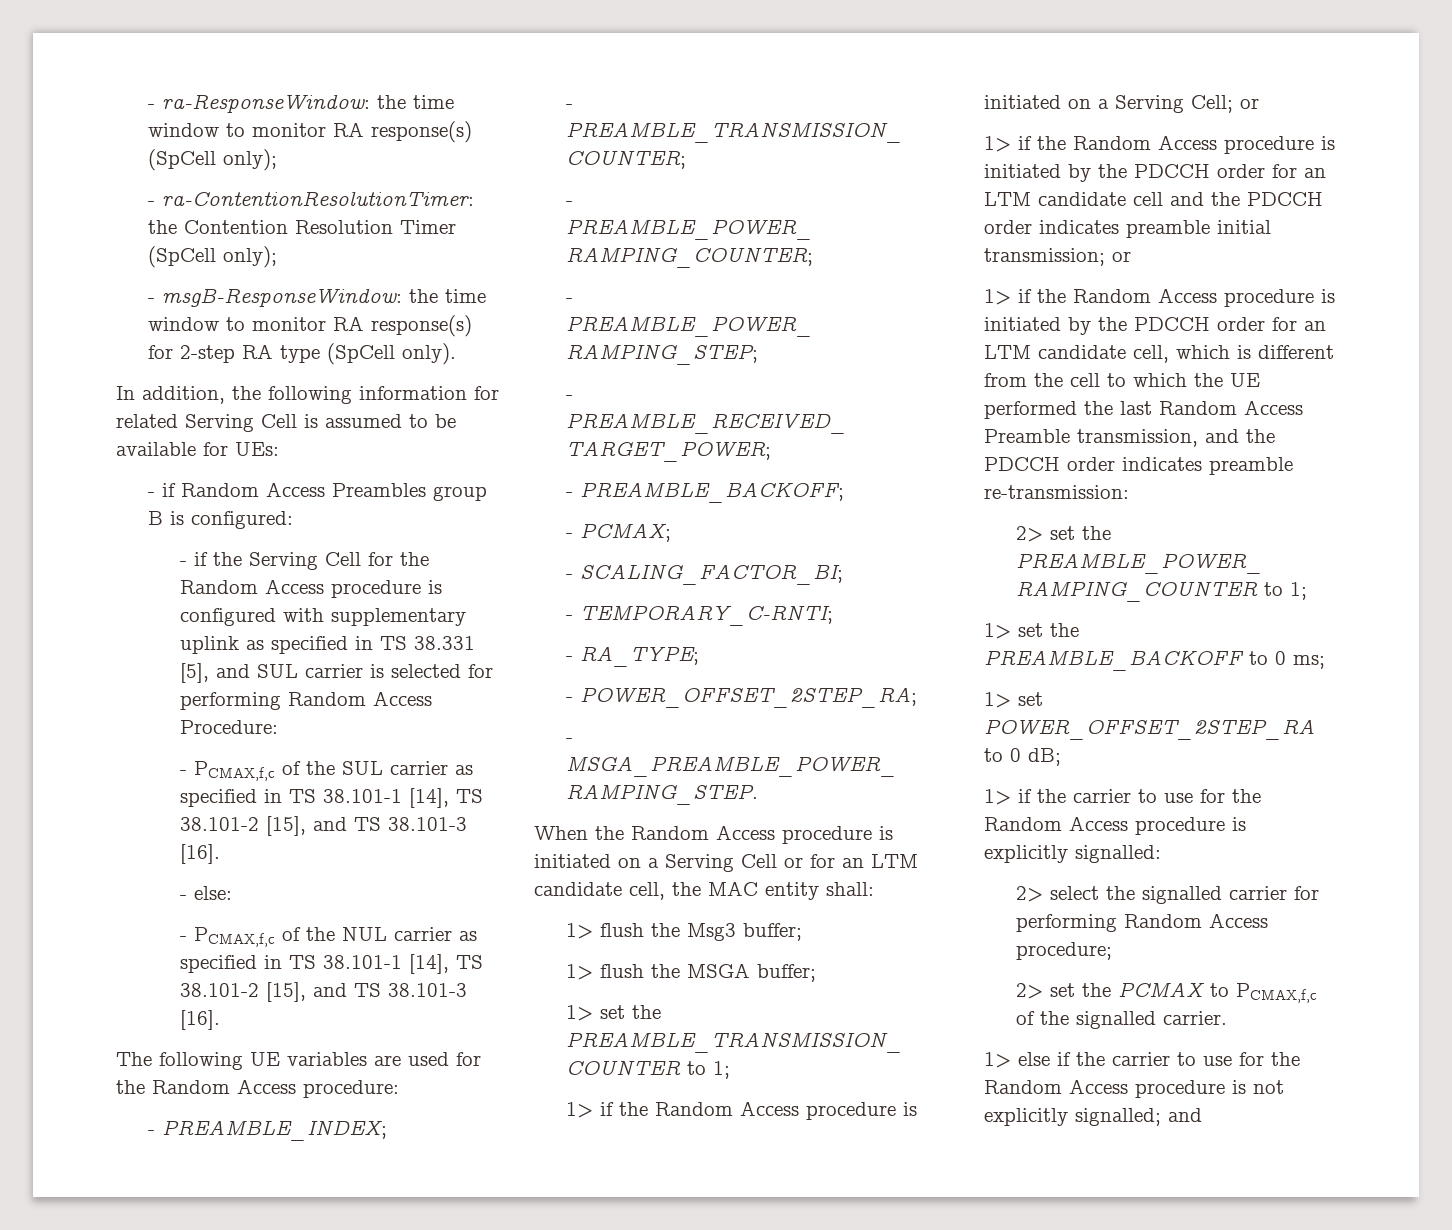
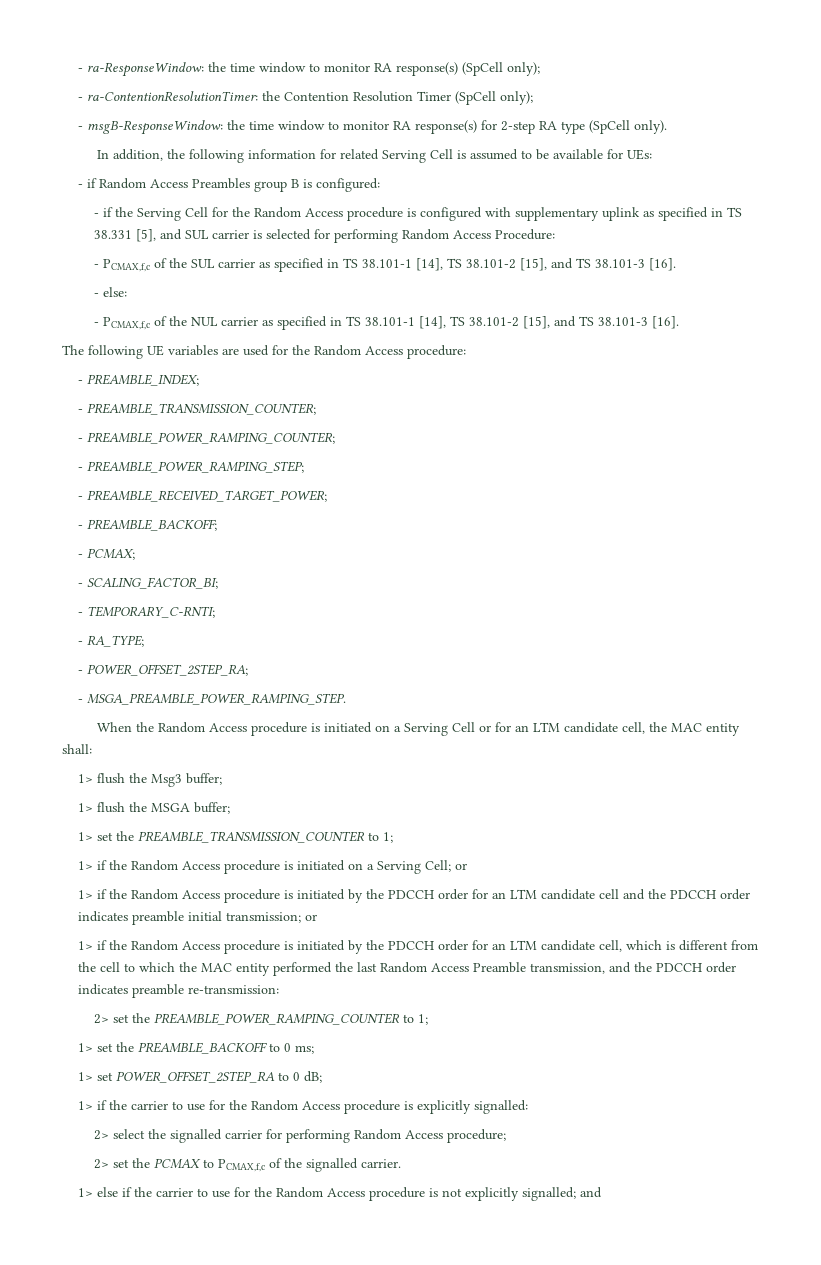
- 1> if the Random Access procedure is initiated by the PDCCH order for an LTM candidate cell, which is different from the cell to which the UE performed the last Random Access Preamble transmission, and the PDCCH order indicates preamble re-transmission:
+ 1> if the Random Access procedure is initiated by the PDCCH order for an LTM candidate cell, which is different from the cell to which the MAC entity performed the last Random Access Preamble transmission, and the PDCCH order indicates preamble re-transmission:

